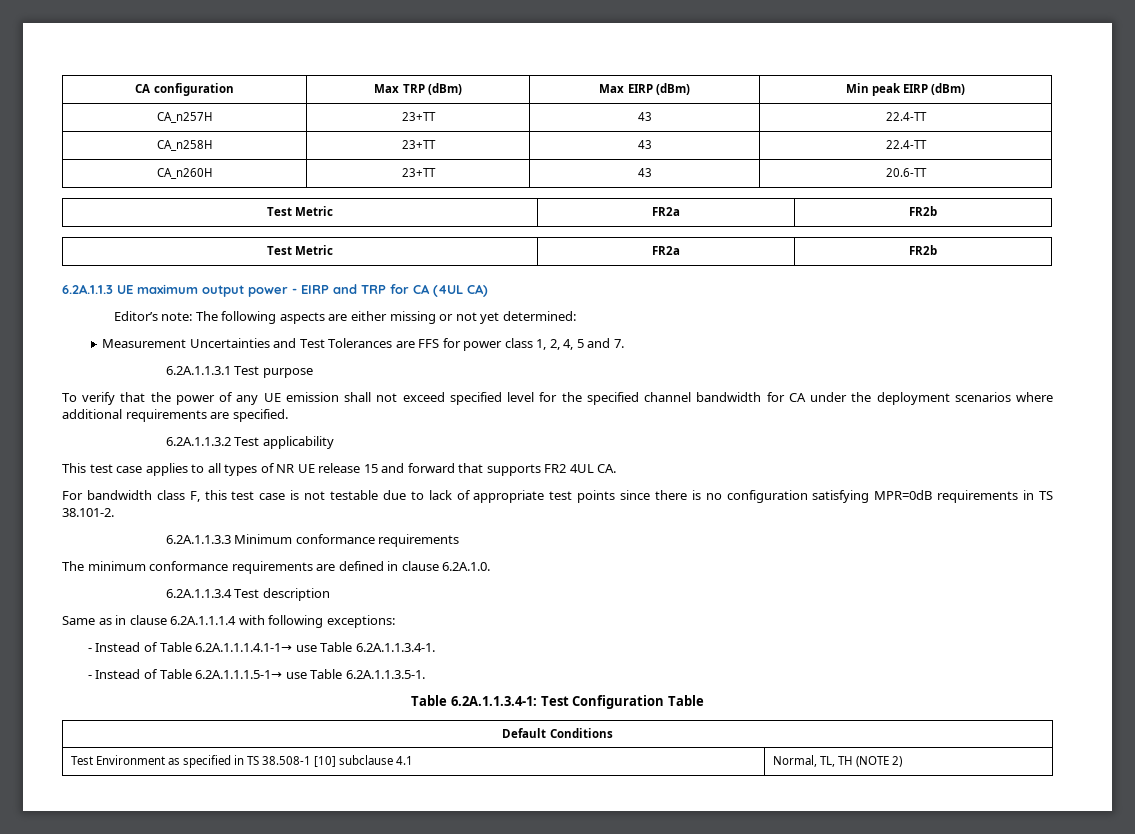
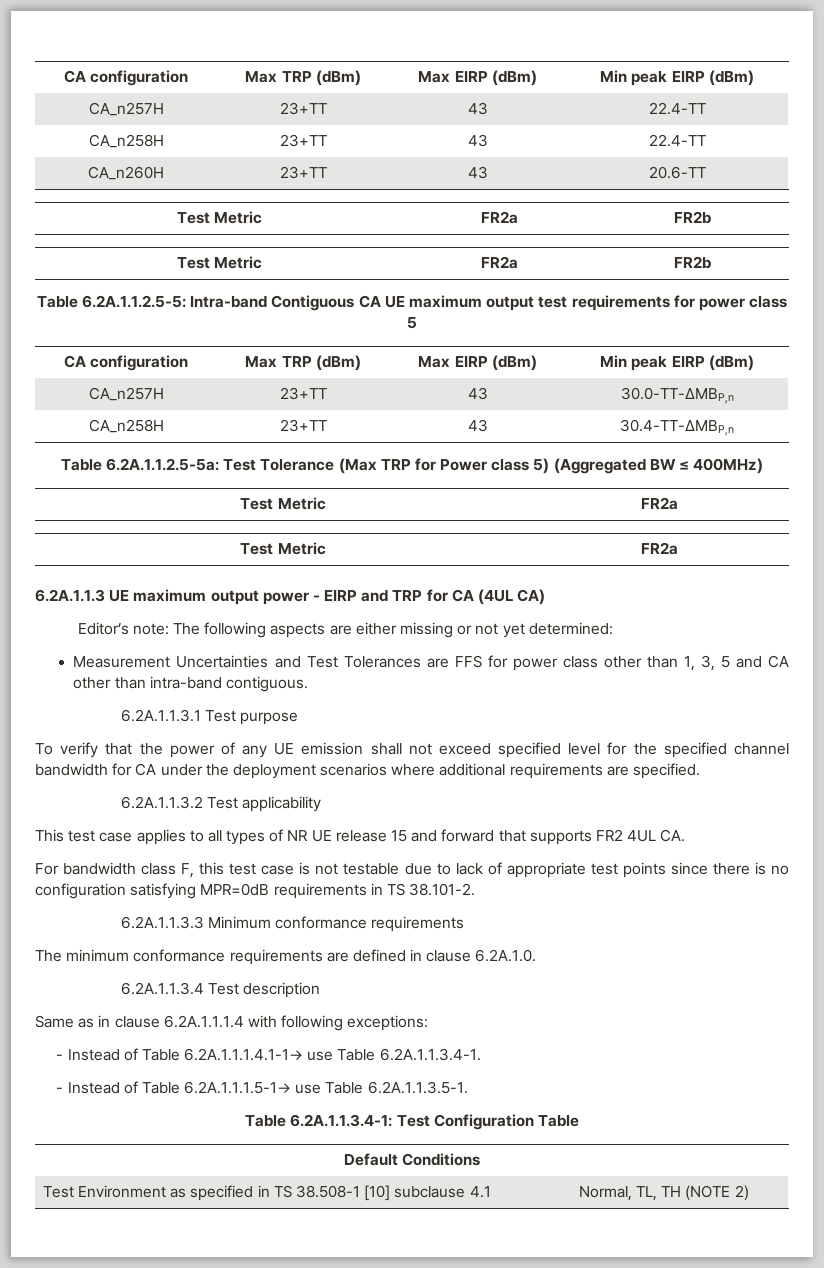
+ Table 6.2A.1.1.2.5-5: Intra-band Contiguous CA UE maximum output test requirements for power class 5
+ CA configuration | Max TRP (dBm) | Max EIRP (dBm) | Min peak EIRP (dBm)
+ CA_n257H | 23+TT | 43 | 30.0-TT-ΔMBP,n
+ CA_n258H | 23+TT | 43 | 30.4-TT-ΔMBP,n
+ Table 6.2A.1.1.2.5-5a: Test Tolerance (Max TRP for Power class 5) (Aggregated BW ≤ 400MHz)
+ Test Metric | FR2a
+ Test Metric | FR2a
- Measurement Uncertainties and Test Tolerances are FFS for power class 1, 2, 4, 5 and 7.
+ Measurement Uncertainties and Test Tolerances are FFS for power class other than 1, 3, 5 and CA other than intra-band contiguous.

